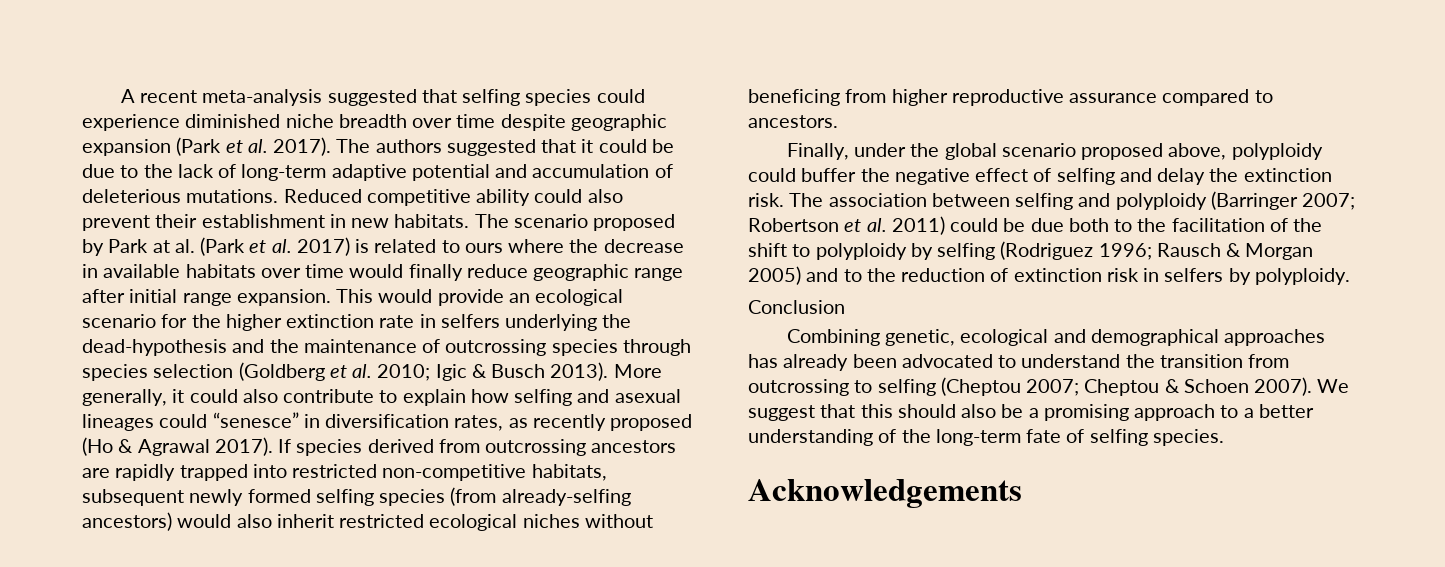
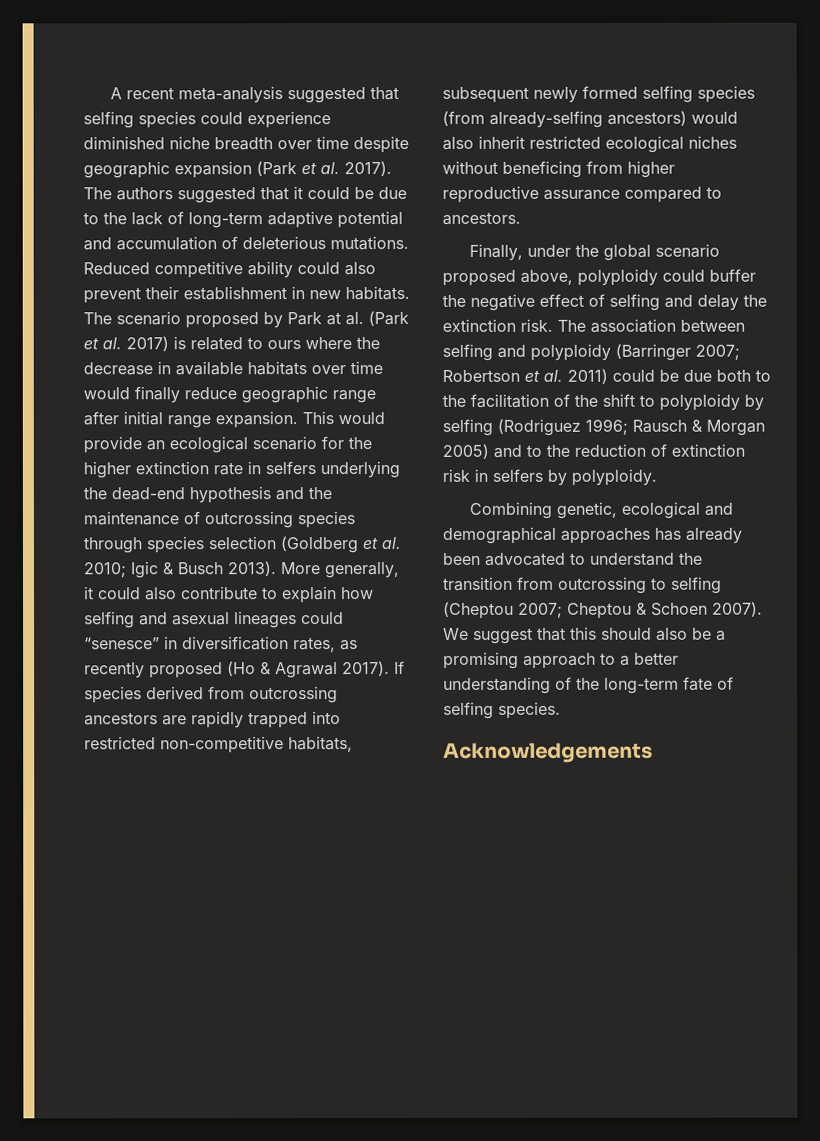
- This would provide an ecological scenario for the higher extinction rate in selfers underlying the dead-hypothesis and the maintenance of outcrossing species through species selection (Goldberg et al. 2010; Igic & Busch 2013).
+ This would provide an ecological scenario for the higher extinction rate in selfers underlying the dead-end hypothesis and the maintenance of outcrossing species through species selection (Goldberg et al. 2010; Igic & Busch 2013).
- Conclusion

